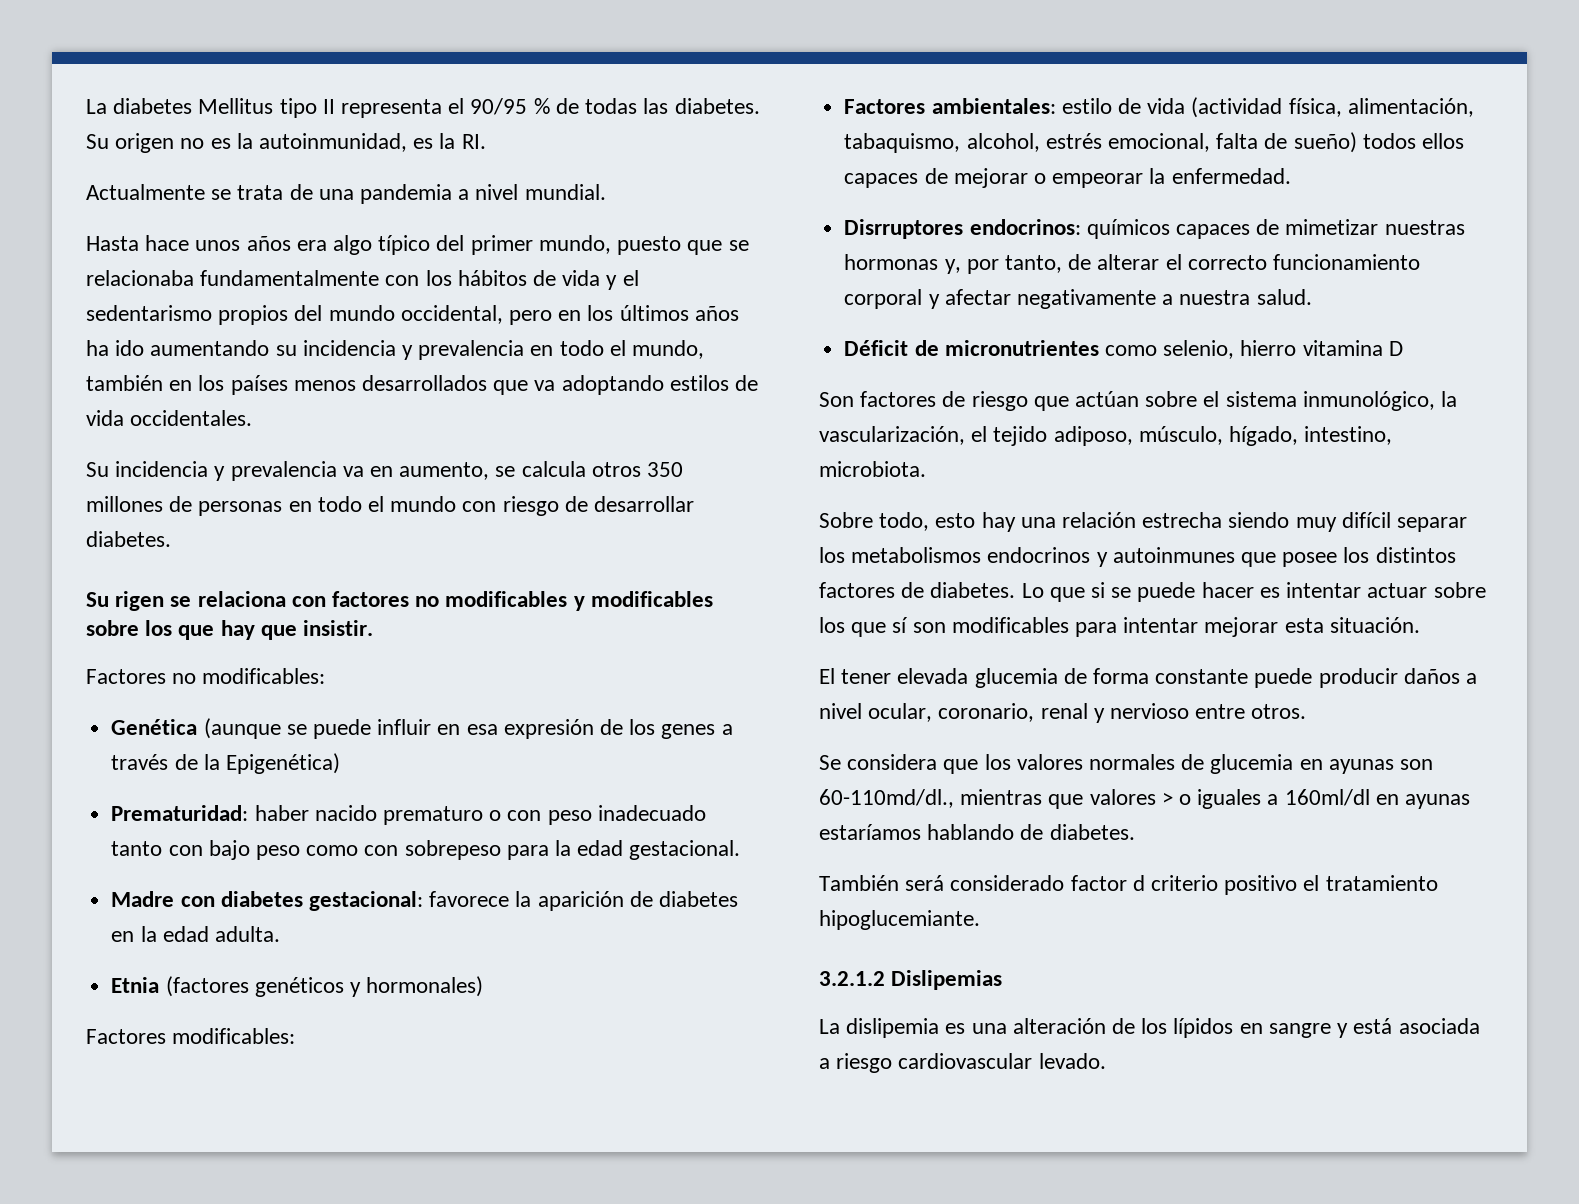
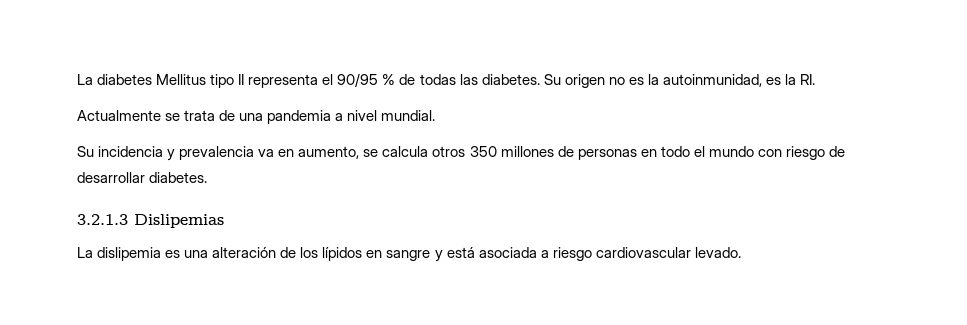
- Hasta hace unos años era algo típico del primer mundo, puesto que se relacionaba fundamentalmente con los hábitos de vida y el sedentarismo propios del mundo occidental, pero en los últimos años ha ido aumentando su incidencia y prevalencia en todo el mundo, también en los países menos desarrollados que va adoptando estilos de vida occidentales.
- Su rigen se relaciona con factores no modificables y modificables sobre los que hay que insistir.
- Factores no modificables:
- Genética (aunque se puede influir en esa expresión de los genes a través de la Epigenética)
- Prematuridad: haber nacido prematuro o con peso inadecuado tanto con bajo peso como con sobrepeso para la edad gestacional.
- Madre con diabetes gestacional: favorece la aparición de diabetes en la edad adulta.
- Etnia (factores genéticos y hormonales)
- Factores modificables:
- Factores ambientales: estilo de vida (actividad física, alimentación, tabaquismo, alcohol, estrés emocional, falta de sueño) todos ellos capaces de mejorar o empeorar la enfermedad.
- Disrruptores endocrinos: químicos capaces de mimetizar nuestras hormonas y, por tanto, de alterar el correcto funcionamiento corporal y afectar negativamente a nuestra salud.
- Déficit de micronutrientes como selenio, hierro vitamina D
- Son factores de riesgo que actúan sobre el sistema inmunológico, la vascularización, el tejido adiposo, músculo, hígado, intestino, microbiota.
- Sobre todo, esto hay una relación estrecha siendo muy difícil separar los metabolismos endocrinos y autoinmunes que posee los distintos factores de diabetes. Lo que si se puede hacer es intentar actuar sobre los que sí son modificables para intentar mejorar esta situación.
- El tener elevada glucemia de forma constante puede producir daños a nivel ocular, coronario, renal y nervioso entre otros.
- Se considera que los valores normales de glucemia en ayunas son 60-110md/dl., mientras que valores > o iguales a 160ml/dl en ayunas estaríamos hablando de diabetes.
- También será considerado factor d criterio positivo el tratamiento hipoglucemiante.
- 3.2.1.2 Dislipemias
+ 3.2.1.3 Dislipemias

